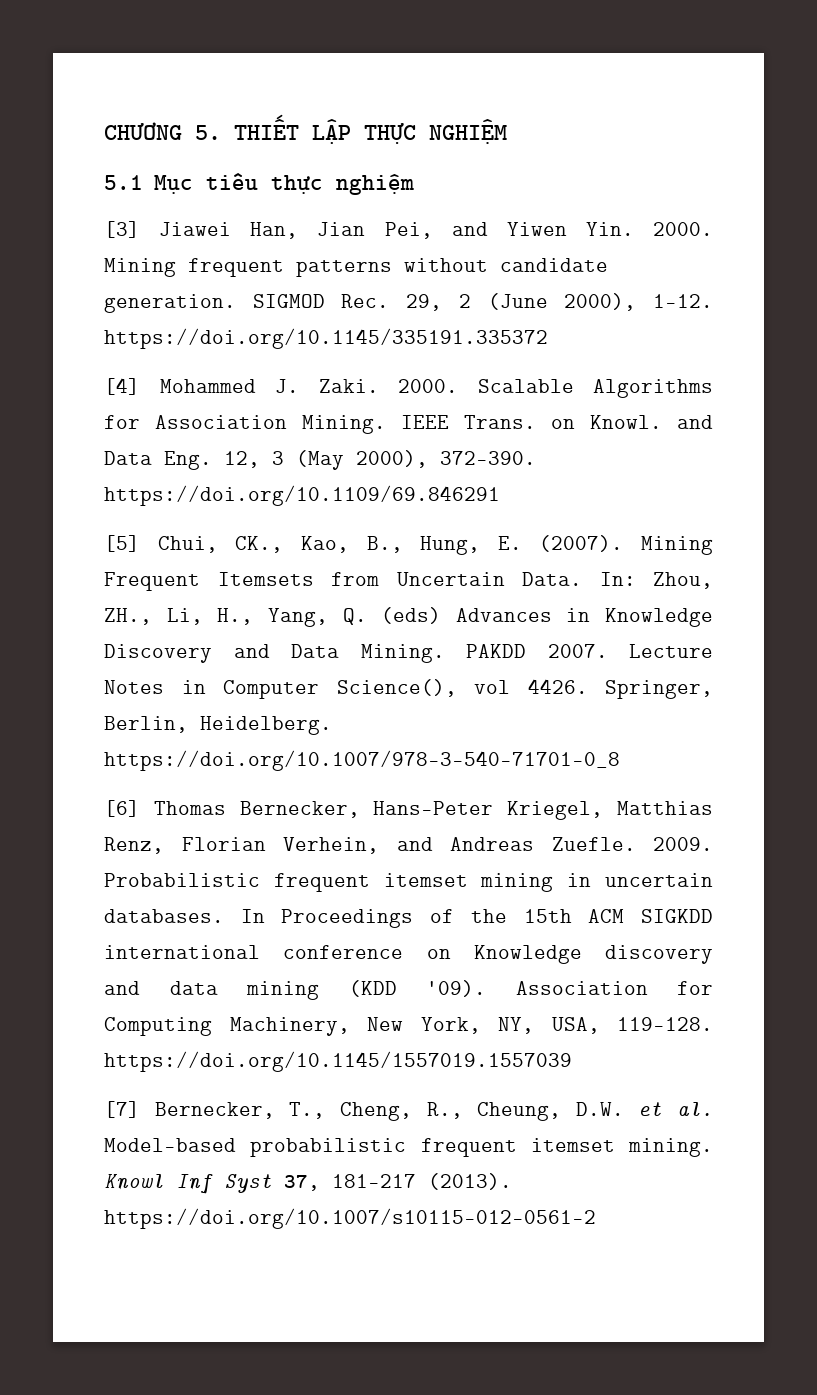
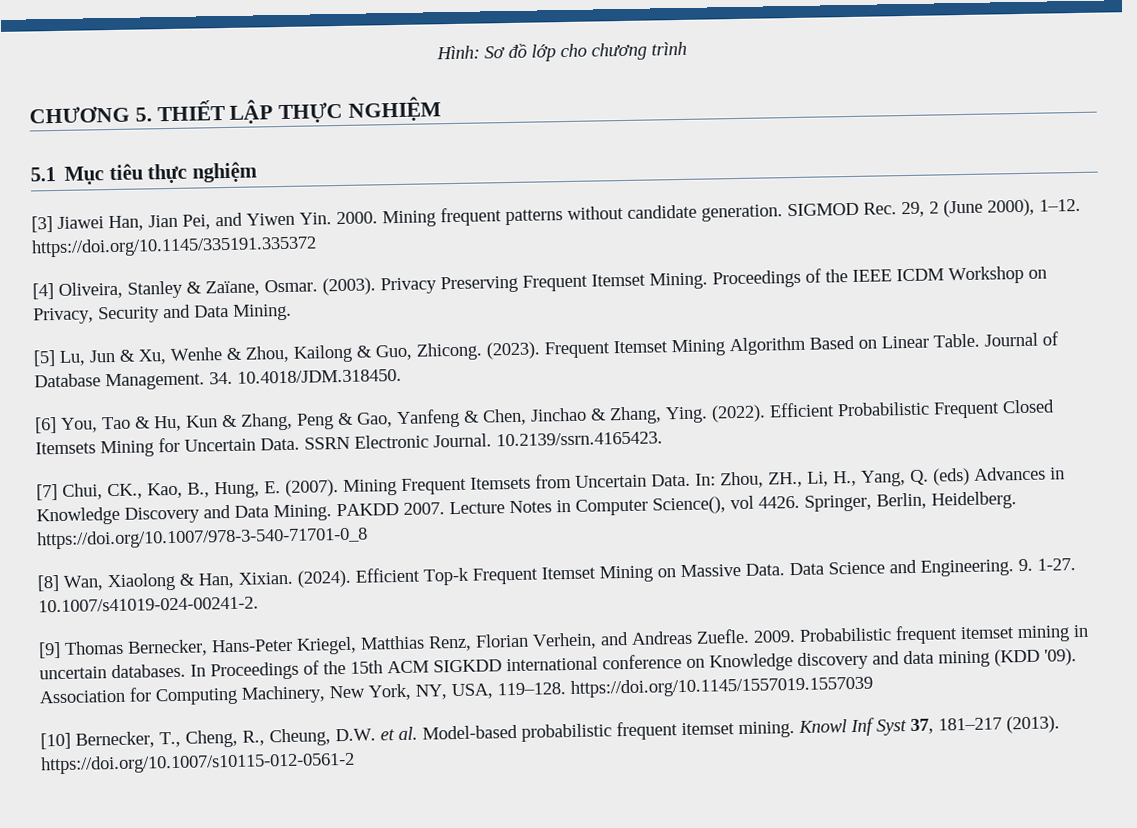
+ Hình: Sơ đồ lớp cho chương trình
- [4] Mohammed J. Zaki. 2000. Scalable Algorithms for Association Mining. IEEE Trans. on Knowl. and Data Eng. 12, 3 (May 2000), 372–390. https://doi.org/10.1109/69.846291
- [5] Chui, CK., Kao, B., Hung, E. (2007).
+ [4] Oliveira, Stanley & Zaïane, Osmar. (2003). Privacy Preserving Frequent Itemset Mining. Proceedings of the IEEE ICDM Workshop on Privacy, Security and Data Mining.
+ [5] Lu, Jun & Xu, Wenhe & Zhou, Kailong & Guo, Zhicong. (2023). Frequent Itemset Mining Algorithm Based on Linear Table. Journal of Database Management. 34. 10.4018/JDM.318450.
+ [6] You, Tao & Hu, Kun & Zhang, Peng & Gao, Yanfeng & Chen, Jinchao & Zhang, Ying. (2022). Efficient Probabilistic Frequent Closed Itemsets Mining for Uncertain Data. SSRN Electronic Journal. 10.2139/ssrn.4165423.
+ [7] Chui, CK., Kao, B., Hung, E. (2007).
- [6] Thomas Bernecker, Hans-Peter Kriegel, Matthias Renz, Florian Verhein, and Andreas Zuefle.
+ [8] Wan, Xiaolong & Han, Xixian. (2024). Efficient Top-k Frequent Itemset Mining on Massive Data. Data Science and Engineering. 9. 1-27. 10.1007/s41019-024-00241-2.
+ [9] Thomas Bernecker, Hans-Peter Kriegel, Matthias Renz, Florian Verhein, and Andreas Zuefle.
- [7] Bernecker, T., Cheng, R., Cheung, D.W. et al. Model-based probabilistic frequent itemset mining.
+ [10] Bernecker, T., Cheng, R., Cheung, D.W. et al. Model-based probabilistic frequent itemset mining.

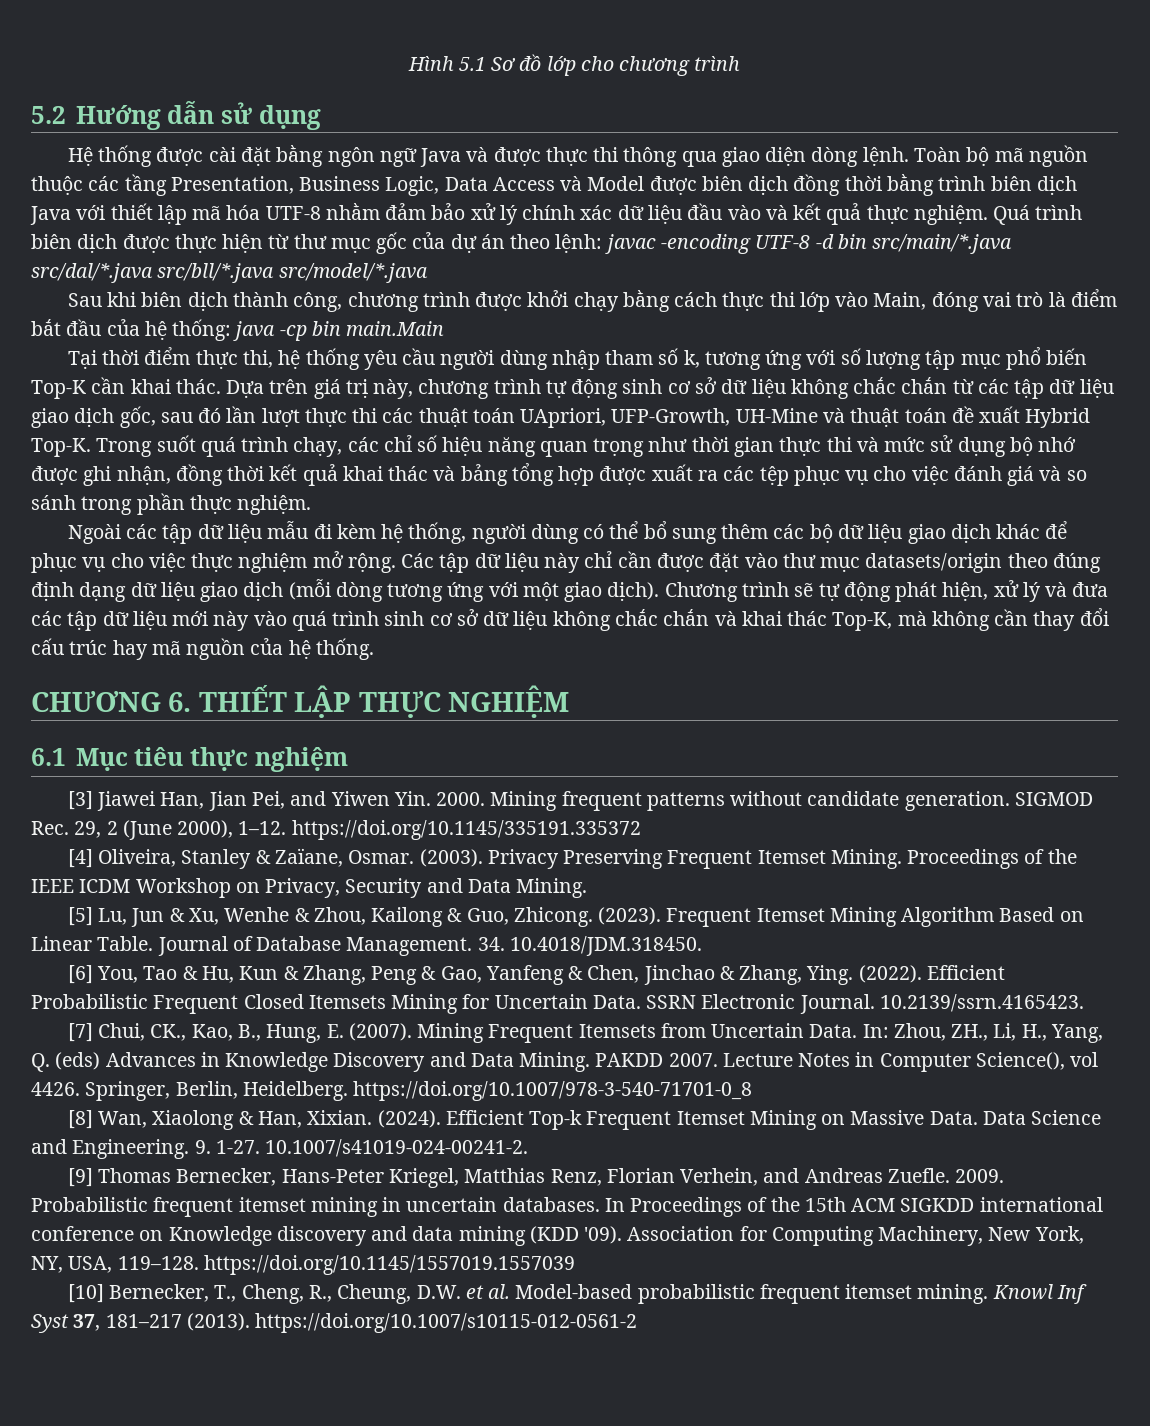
- Hình: Sơ đồ lớp cho chương trình
+ Hình 5.1 Sơ đồ lớp cho chương trình
+ 5.2 Hướng dẫn sử dụng
+ Hệ thống được cài đặt bằng ngôn ngữ Java và được thực thi thông qua giao diện dòng lệnh. Toàn bộ mã nguồn thuộc các tầng Presentation, Business Logic, Data Access và Model được biên dịch đồng thời bằng trình biên dịch Java với thiết lập mã hóa UTF-8 nhằm đảm bảo xử lý chính xác dữ liệu đầu vào và kết quả thực nghiệm. Quá trình biên dịch được thực hiện từ thư mục gốc của dự án theo lệnh: javac -encoding UTF-8 -d bin src/main/*.java src/dal/*.java src/bll/*.java src/model/*.java
+ Sau khi biên dịch thành công, chương trình được khởi chạy bằng cách thực thi lớp vào Main, đóng vai trò là điểm bắt đầu của hệ thống: java -cp bin main.Main
+ Tại thời điểm thực thi, hệ thống yêu cầu người dùng nhập tham số k, tương ứng với số lượng tập mục phổ biến Top-K cần khai thác. Dựa trên giá trị này, chương trình tự động sinh cơ sở dữ liệu không chắc chắn từ các tập dữ liệu giao dịch gốc, sau đó lần lượt thực thi các thuật toán UApriori, UFP-Growth, UH-Mine và thuật toán đề xuất Hybrid Top-K. Trong suốt quá trình chạy, các chỉ số hiệu năng quan trọng như thời gian thực thi và mức sử dụng bộ nhớ được ghi nhận, đồng thời kết quả khai thác và bảng tổng hợp được xuất ra các tệp phục vụ cho việc đánh giá và so sánh trong phần thực nghiệm.
+ Ngoài các tập dữ liệu mẫu đi kèm hệ thống, người dùng có thể bổ sung thêm các bộ dữ liệu giao dịch khác để phục vụ cho việc thực nghiệm mở rộng. Các tập dữ liệu này chỉ cần được đặt vào thư mục datasets/origin theo đúng định dạng dữ liệu giao dịch (mỗi dòng tương ứng với một giao dịch). Chương trình sẽ tự động phát hiện, xử lý và đưa các tập dữ liệu mới này vào quá trình sinh cơ sở dữ liệu không chắc chắn và khai thác Top-K, mà không cần thay đổi cấu trúc hay mã nguồn của hệ thống.
- CHƯƠNG 5. THIẾT LẬP THỰC NGHIỆM
+ CHƯƠNG 6. THIẾT LẬP THỰC NGHIỆM
- 5.1 Mục tiêu thực nghiệm
+ 6.1 Mục tiêu thực nghiệm

